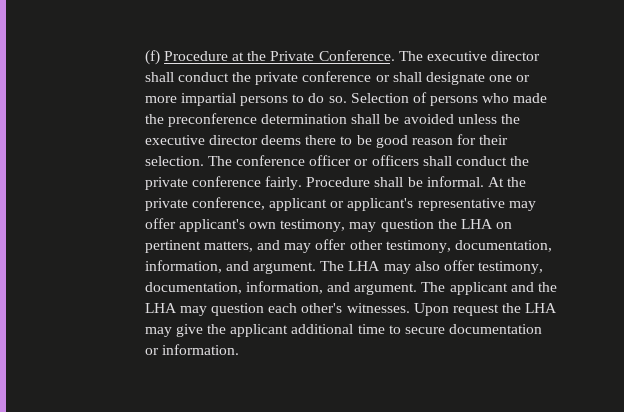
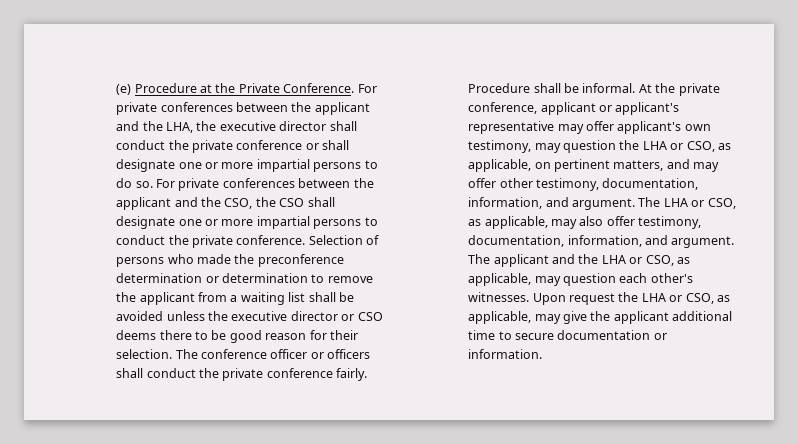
- (f) Procedure at the Private Conference.
+ (e) Procedure at the Private Conference.
- The executive director shall conduct the private conference or shall designate one or more impartial persons to do so.
+ For private conferences between the applicant and the LHA, the executive director shall conduct the private conference or shall designate one or more impartial persons to do so.
+ For private conferences between the applicant and the CSO, the CSO shall designate one or more impartial persons to conduct the private conference.
- Selection of persons who made the preconference determination shall be avoided unless the executive director deems there to be good reason for their selection.
+ Selection of persons who made the preconference determination or determination to remove the applicant from a waiting list shall be avoided unless the executive director or CSO deems there to be good reason for their selection.
- At the private conference, applicant or applicant's representative may offer applicant's own testimony, may question the LHA on pertinent matters, and may offer other testimony, documentation, information, and argument.
+ At the private conference, applicant or applicant's representative may offer applicant's own testimony, may question the LHA or CSO, as applicable, on pertinent matters, and may offer other testimony, documentation, information, and argument.
- The LHA may also offer testimony, documentation, information, and argument.
+ The LHA or CSO, as applicable, may also offer testimony, documentation, information, and argument.
- The applicant and the LHA may question each other's witnesses.
+ The applicant and the LHA or CSO, as applicable, may question each other's witnesses.
- Upon request the LHA may give the applicant additional time to secure documentation or information.
+ Upon request the LHA or CSO, as applicable, may give the applicant additional time to secure documentation or information.

